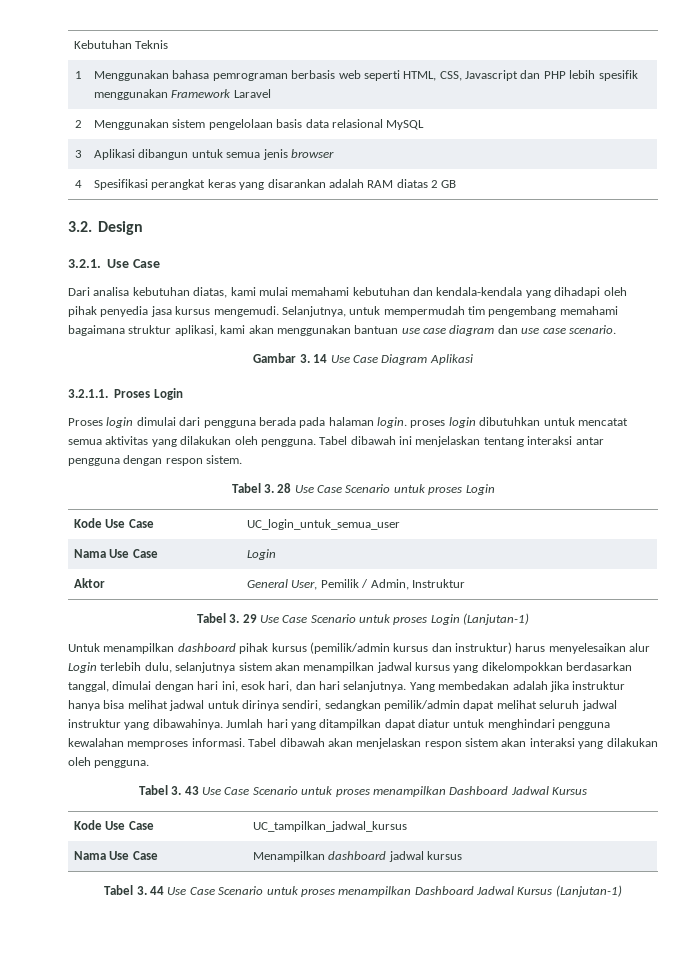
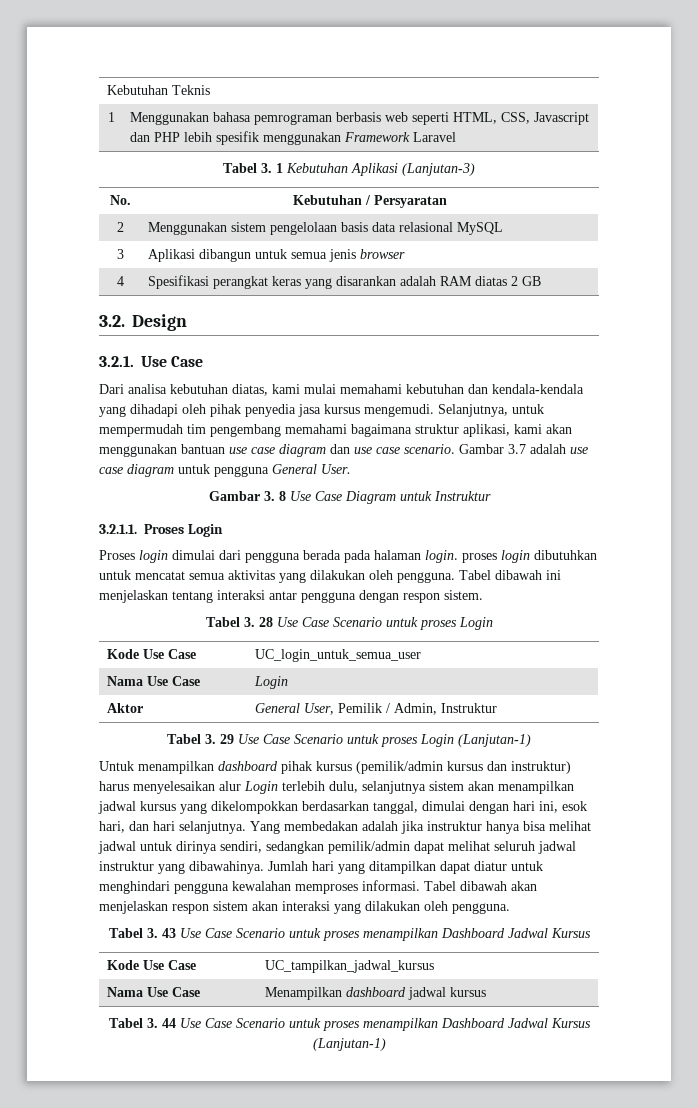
+ Tabel 3. 1 Kebutuhan Aplikasi (Lanjutan-3)
+ No. | Kebutuhan / Persyaratan
+ Gambar 3.7 adalah use case diagram untuk pengguna General User.
- Gambar 3. 14 Use Case Diagram Aplikasi
+ Gambar 3. 8 Use Case Diagram untuk Instruktur

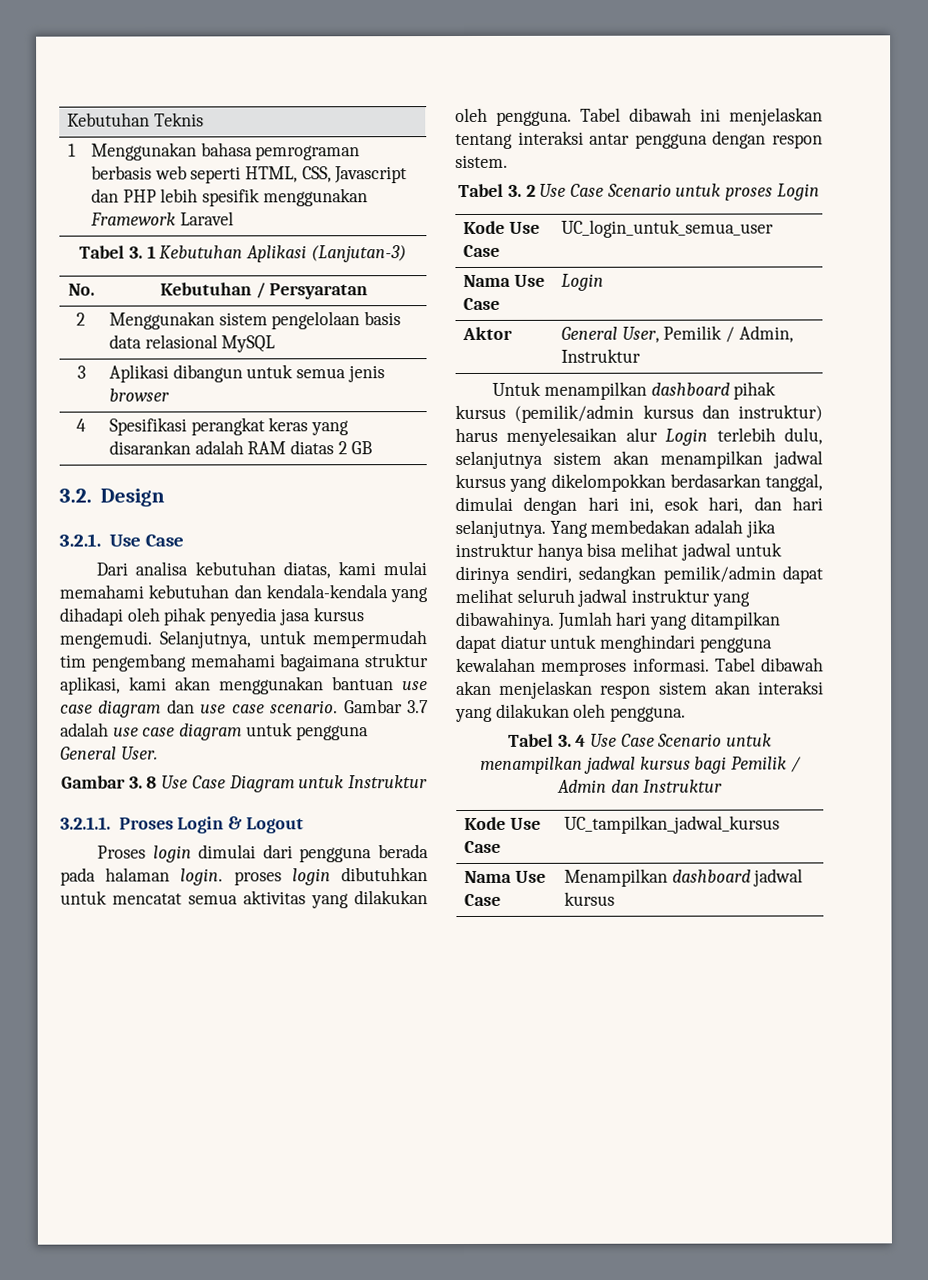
- 3.2.1.1. Proses Login
+ 3.2.1.1. Proses Login & Logout
- Tabel 3. 28 Use Case Scenario untuk proses Login
+ Tabel 3. 2 Use Case Scenario untuk proses Login
- Tabel 3. 29 Use Case Scenario untuk proses Login (Lanjutan-1)
- Tabel 3. 43 Use Case Scenario untuk proses menampilkan Dashboard Jadwal Kursus
+ Tabel 3. 4 Use Case Scenario untuk menampilkan jadwal kursus bagi Pemilik / Admin dan Instruktur
- Tabel 3. 44 Use Case Scenario untuk proses menampilkan Dashboard Jadwal Kursus (Lanjutan-1)

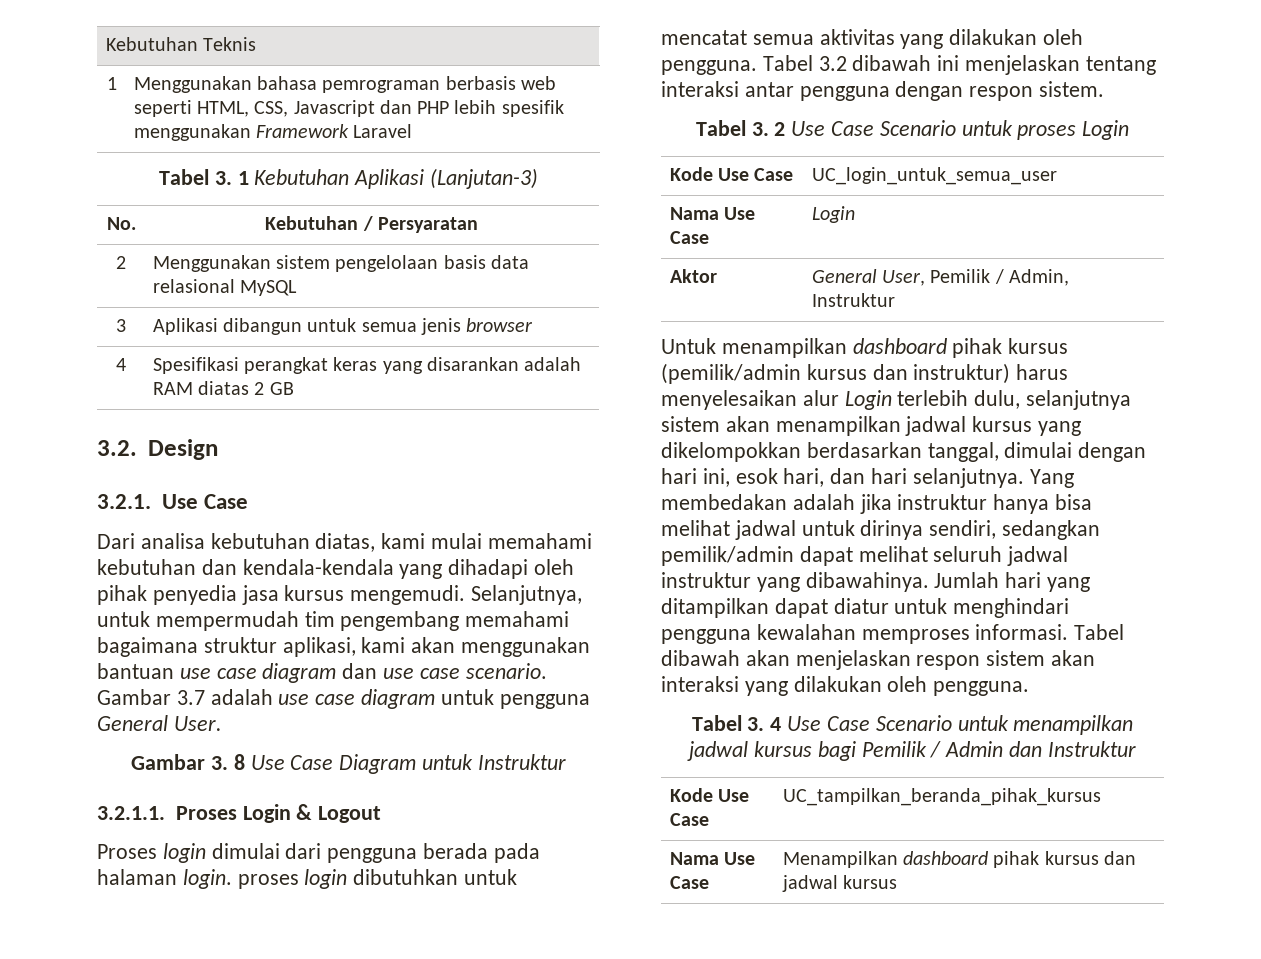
- Tabel dibawah ini menjelaskan tentang interaksi antar pengguna dengan respon sistem.
+ Tabel 3.2 dibawah ini menjelaskan tentang interaksi antar pengguna dengan respon sistem.
- Kode Use Case | UC_tampilkan_jadwal_kursus
+ Kode Use Case | UC_tampilkan_beranda_pihak_kursus
- Nama Use Case | Menampilkan dashboard jadwal kursus
+ Nama Use Case | Menampilkan dashboard pihak kursus dan jadwal kursus

